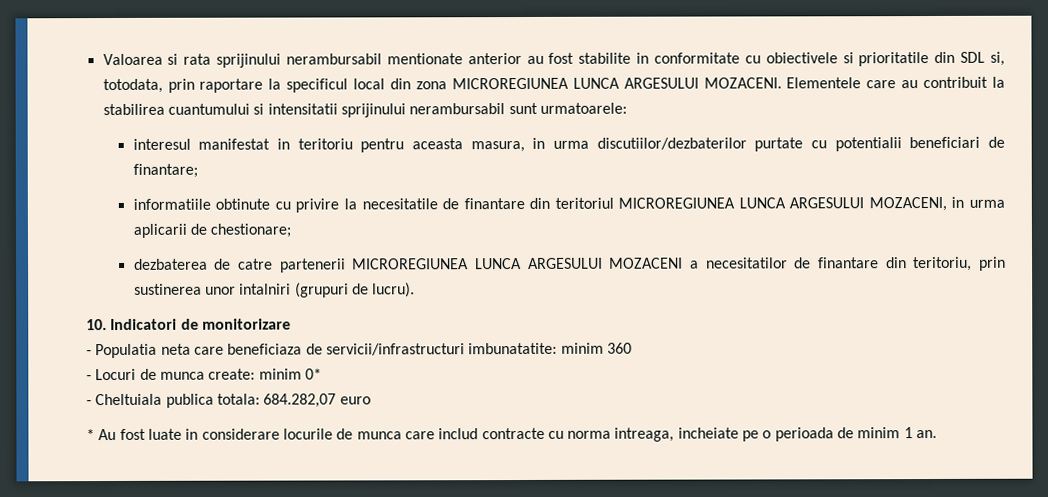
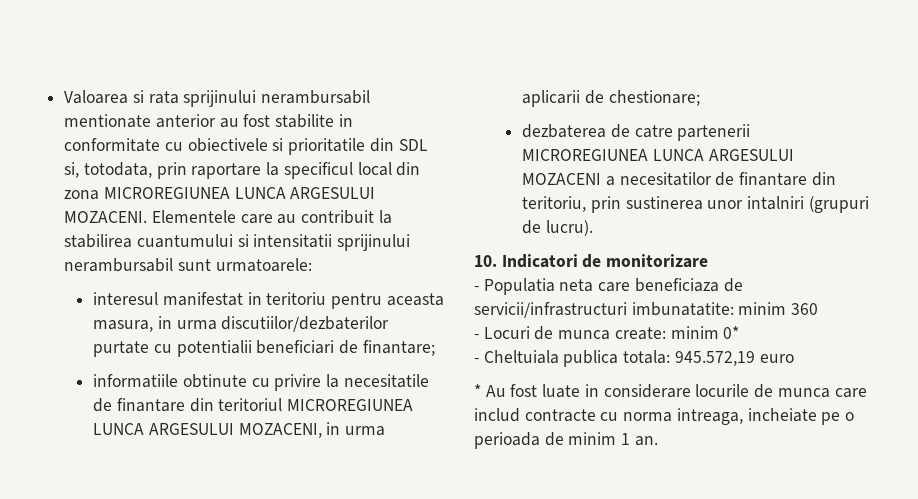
- - Cheltuiala publica totala: 684.282,07 euro
+ - Cheltuiala publica totala: 945.572,19 euro

